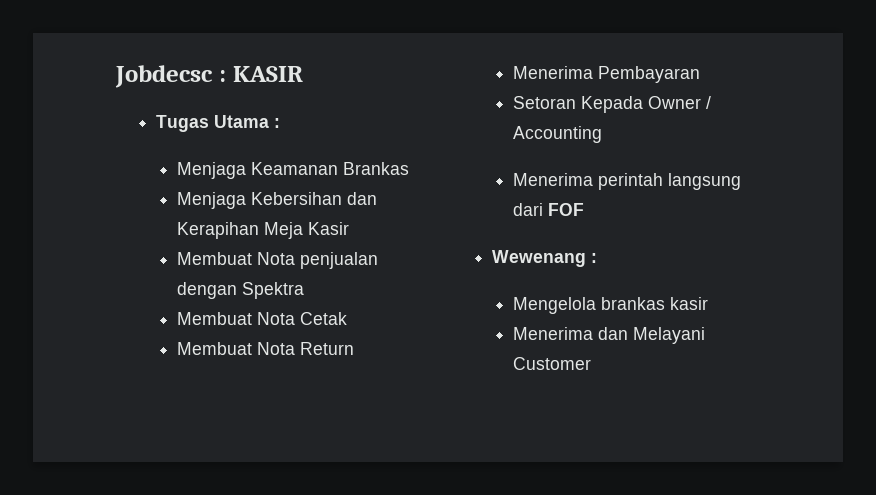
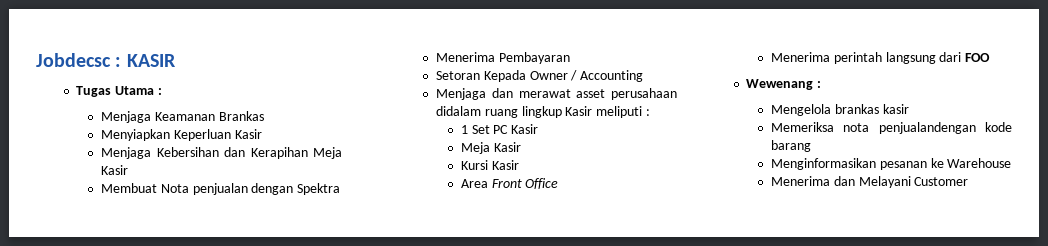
+ Menyiapkan Keperluan Kasir
- Membuat Nota Cetak
- Membuat Nota Return
+ Menjaga dan merawat asset perusahaan didalam ruang lingkup Kasir meliputi :
+ 1 Set PC Kasir
+ Meja Kasir
+ Kursi Kasir
+ Area Front Office
- Menerima perintah langsung dari FOF
+ Menerima perintah langsung dari FOO
+ Memeriksa nota penjualandengan kode barang
+ Menginformasikan pesanan ke Warehouse

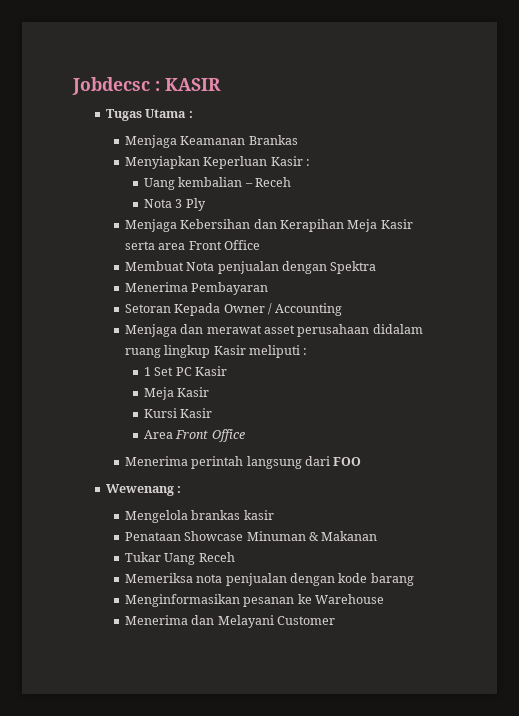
- Menyiapkan Keperluan Kasir
+ Menyiapkan Keperluan Kasir :
+ Uang kembalian – Receh
+ Nota 3 Ply
- Menjaga Kebersihan dan Kerapihan Meja Kasir
+ Menjaga Kebersihan dan Kerapihan Meja Kasir serta area Front Office
+ Penataan Showcase Minuman & Makanan
+ Tukar Uang Receh
- Memeriksa nota penjualandengan kode barang
+ Memeriksa nota penjualan dengan kode barang

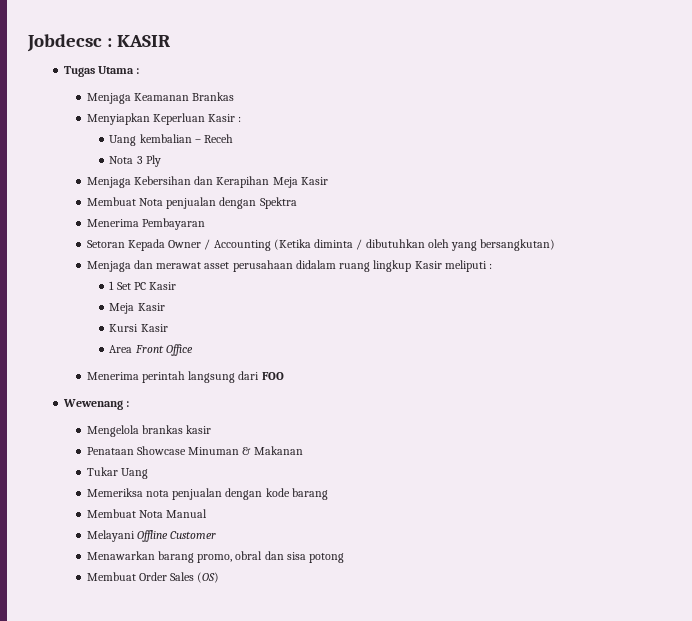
- Menjaga Kebersihan dan Kerapihan Meja Kasir serta area Front Office
+ Menjaga Kebersihan dan Kerapihan Meja Kasir
- Setoran Kepada Owner / Accounting
+ Setoran Kepada Owner / Accounting (Ketika diminta / dibutuhkan oleh yang bersangkutan)
- Tukar Uang Receh
+ Tukar Uang
- Menginformasikan pesanan ke Warehouse
- Menerima dan Melayani Customer
+ Membuat Nota Manual
+ Melayani Offline Customer
+ Menawarkan barang promo, obral dan sisa potong
+ Membuat Order Sales (OS)

